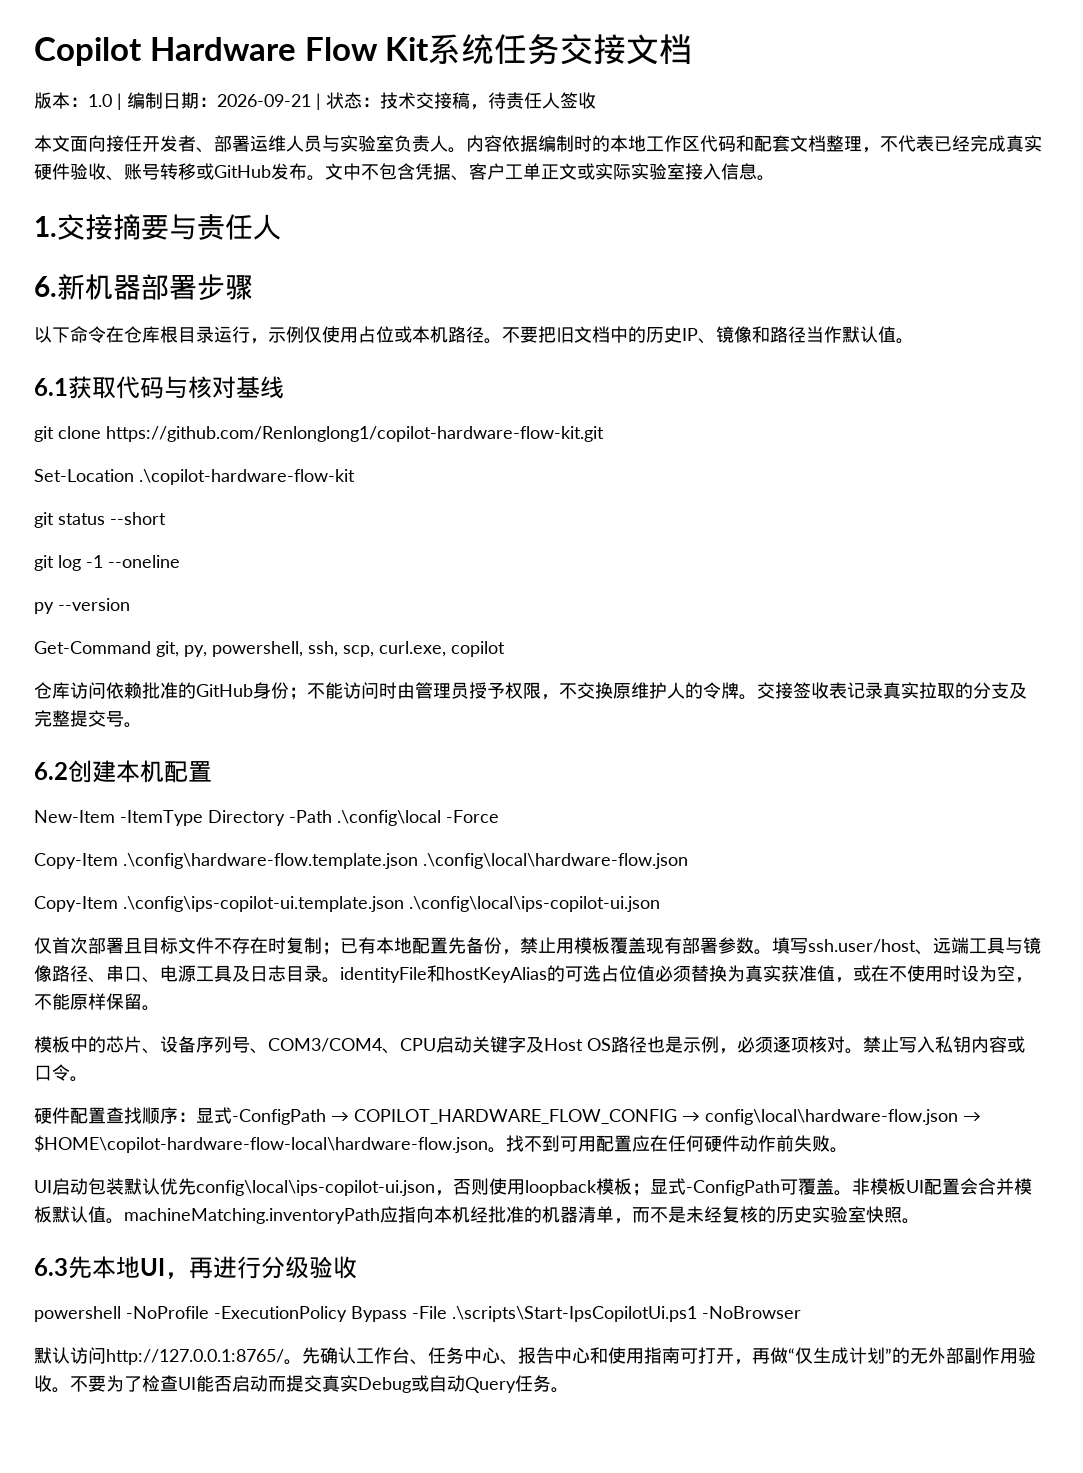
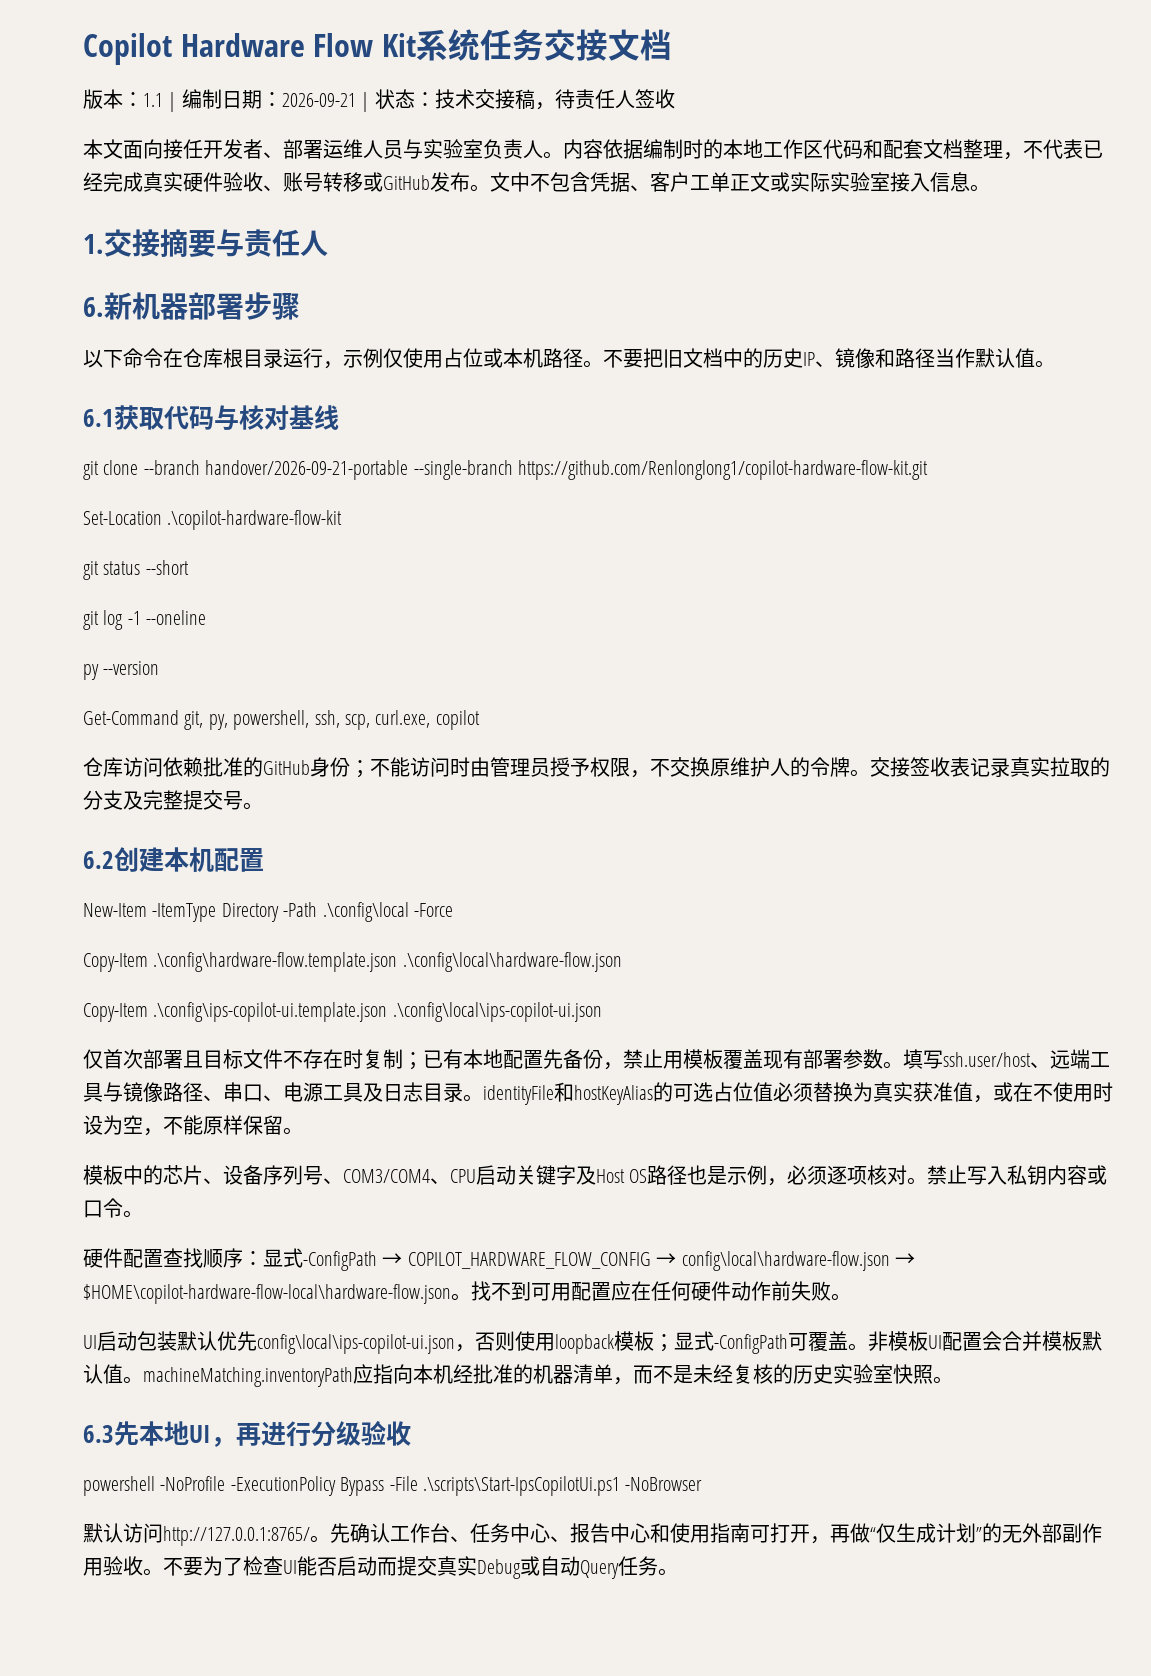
- 版本：1.0 | 编制日期：2026-09-21 | 状态：技术交接稿，待责任人签收
+ 版本：1.1 | 编制日期：2026-09-21 | 状态：技术交接稿，待责任人签收
- git clone https://github.com/Renlonglong1/copilot-hardware-flow-kit.git
+ git clone --branch handover/2026-09-21-portable --single-branch https://github.com/Renlonglong1/copilot-hardware-flow-kit.git

